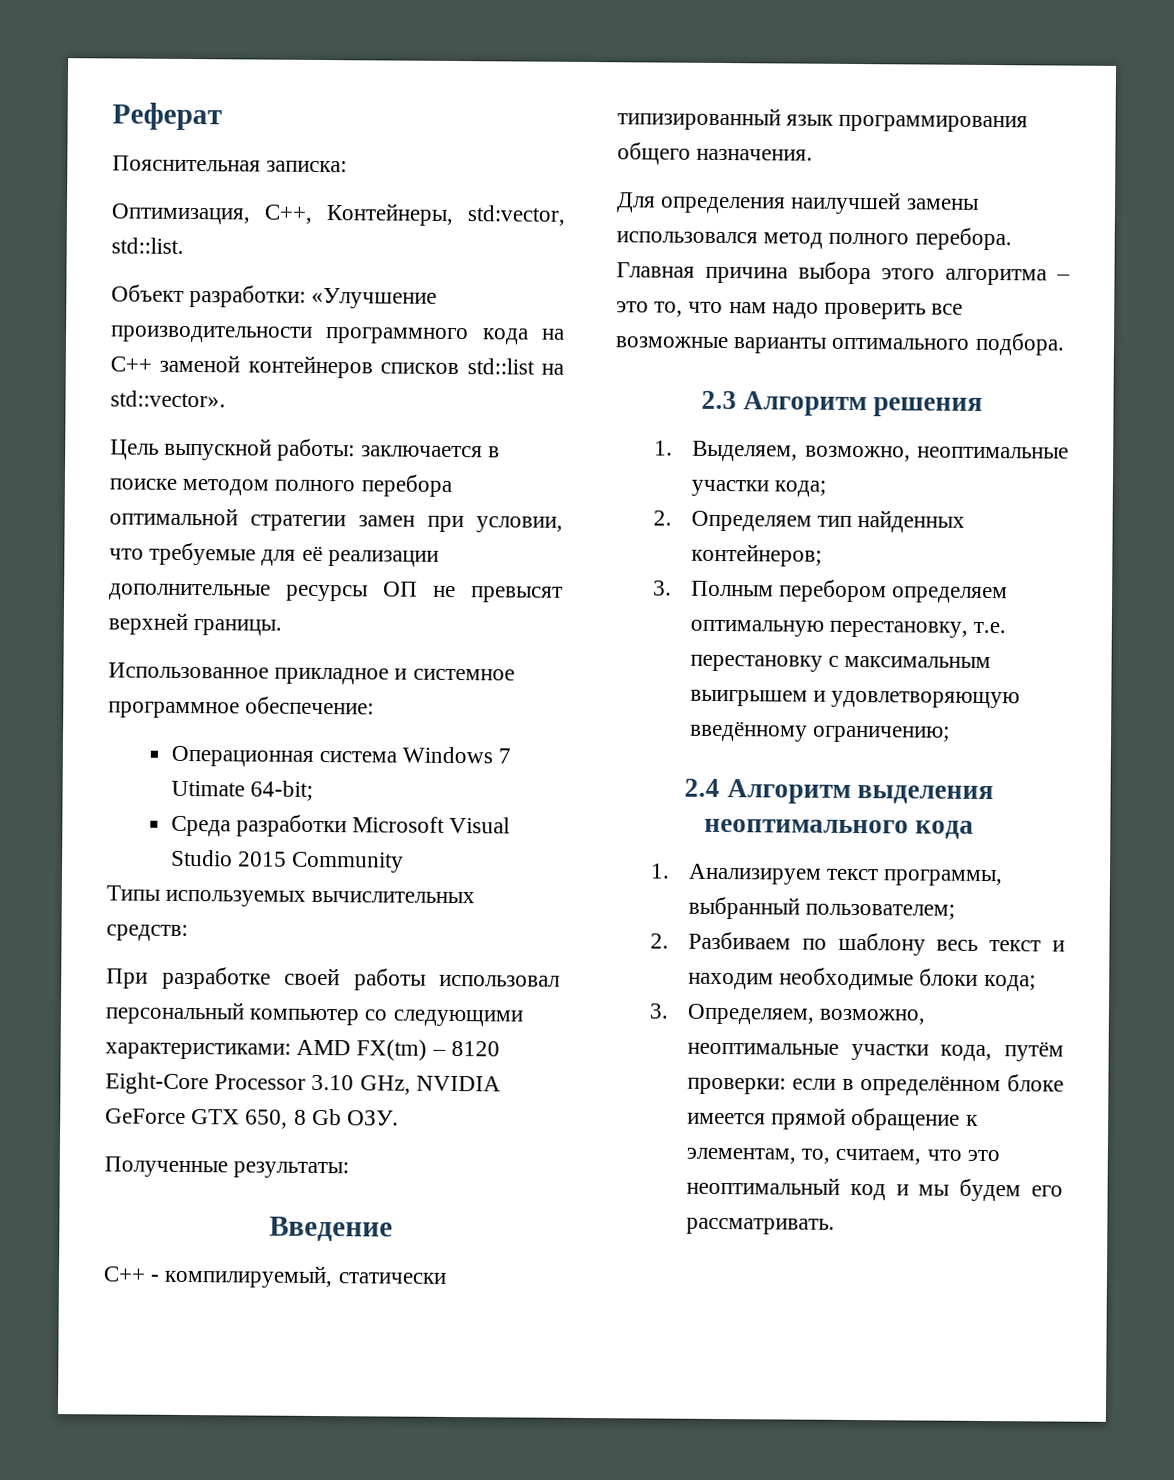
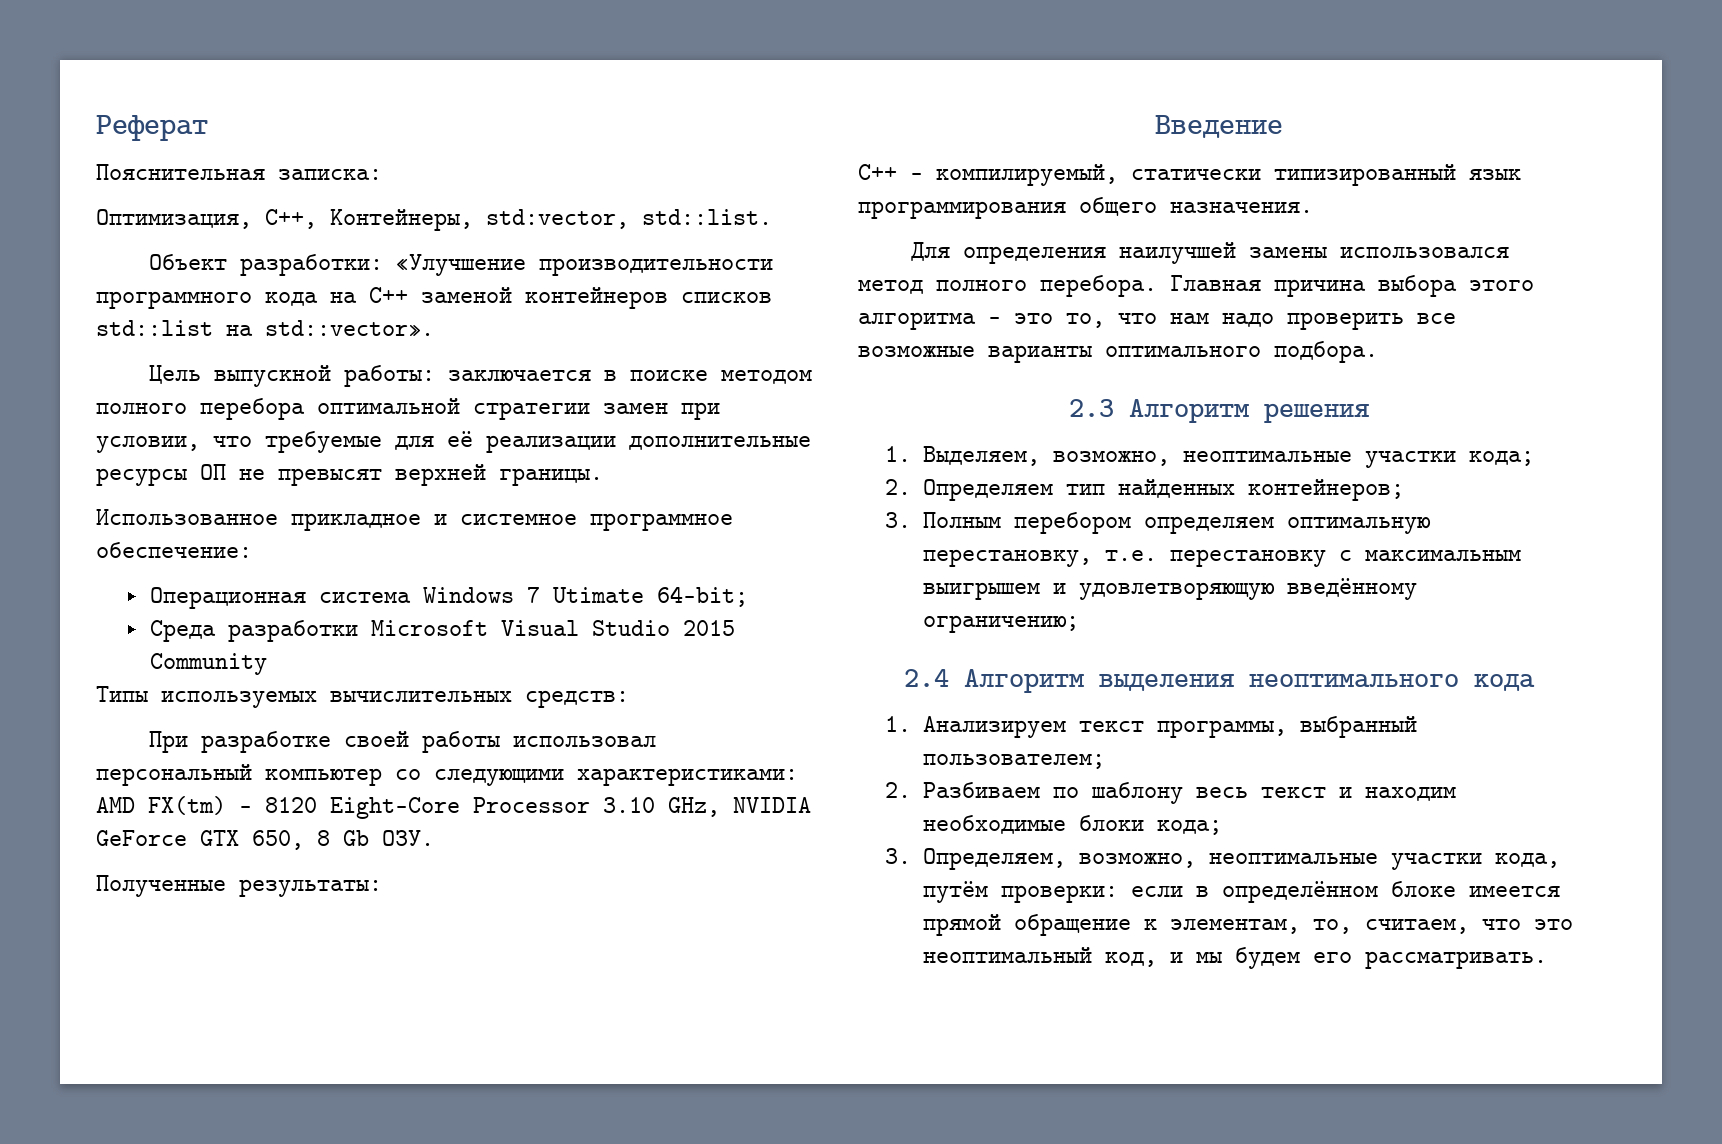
- 3. Определяем, возможно, неоптимальные участки кода, путём проверки: если в определённом блоке имеется прямой обращение к элементам, то, считаем, что это неоптимальный код и мы будем его рассматривать.
+ 3. Определяем, возможно, неоптимальные участки кода, путём проверки: если в определённом блоке имеется прямой обращение к элементам, то, считаем, что это неоптимальный код, и мы будем его рассматривать.

